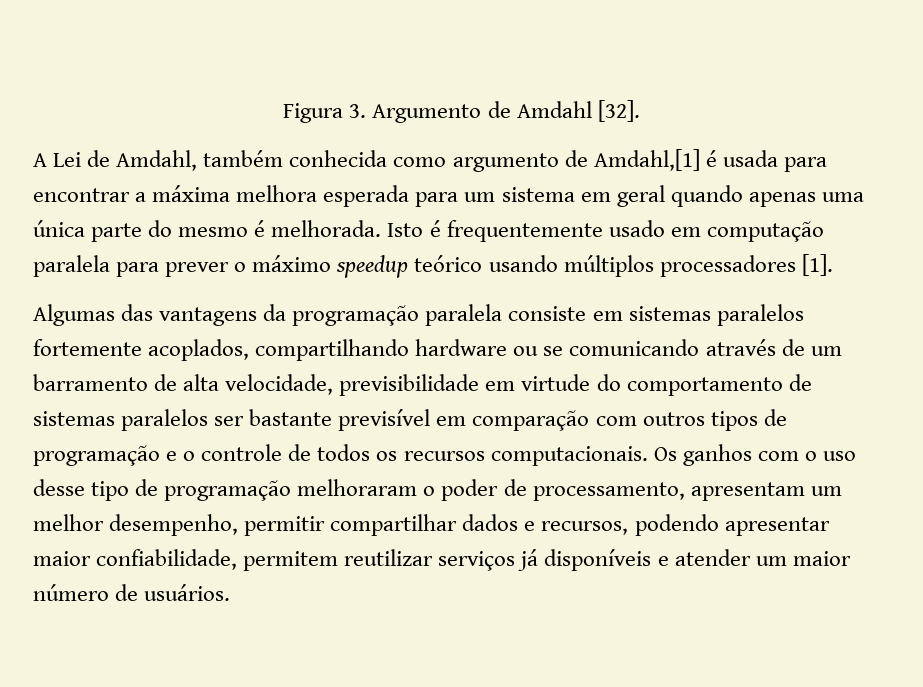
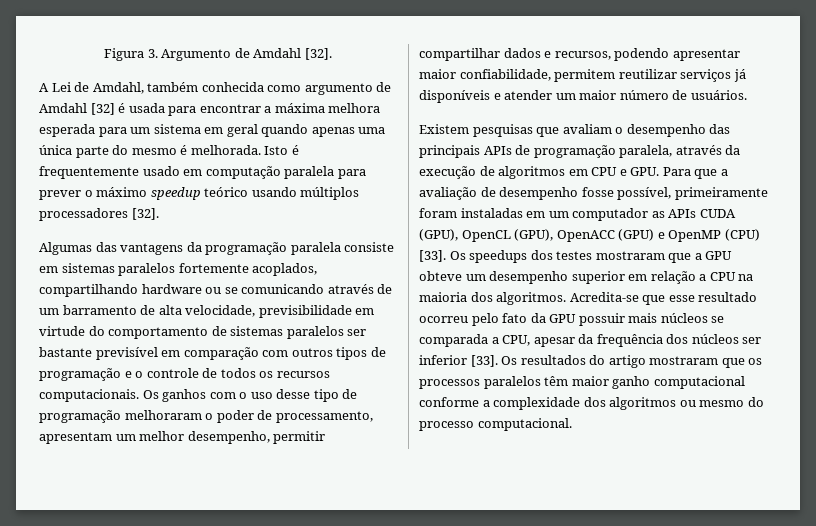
- A Lei de Amdahl, também conhecida como argumento de Amdahl,[1] é usada para encontrar a máxima melhora esperada para um sistema em geral quando apenas uma única parte do mesmo é melhorada.
+ A Lei de Amdahl, também conhecida como argumento de Amdahl [32] é usada para encontrar a máxima melhora esperada para um sistema em geral quando apenas uma única parte do mesmo é melhorada.
- Isto é frequentemente usado em computação paralela para prever o máximo speedup teórico usando múltiplos processadores [1].
+ Isto é frequentemente usado em computação paralela para prever o máximo speedup teórico usando múltiplos processadores [32].
+ Existem pesquisas que avaliam o desempenho das principais APIs de programação paralela, através da execução de algoritmos em CPU e GPU. Para que a avaliação de desempenho fosse possível, primeiramente foram instaladas em um computador as APIs CUDA (GPU), OpenCL (GPU), OpenACC (GPU) e OpenMP (CPU) [33]. Os speedups dos testes mostraram que a GPU obteve um desempenho superior em relação a CPU na maioria dos algoritmos. Acredita-se que esse resultado ocorreu pelo fato da GPU possuir mais núcleos se comparada a CPU, apesar da frequência dos núcleos ser inferior [33]. Os resultados do artigo mostraram que os processos paralelos têm maior ganho computacional conforme a complexidade dos algoritmos ou mesmo do processo computacional.

